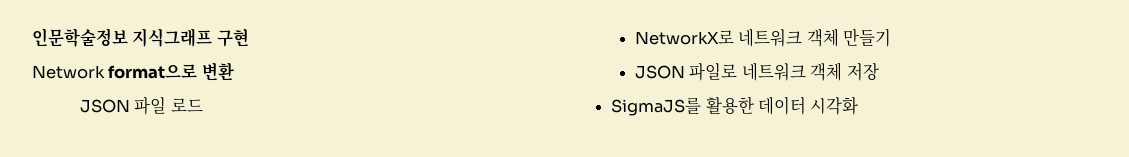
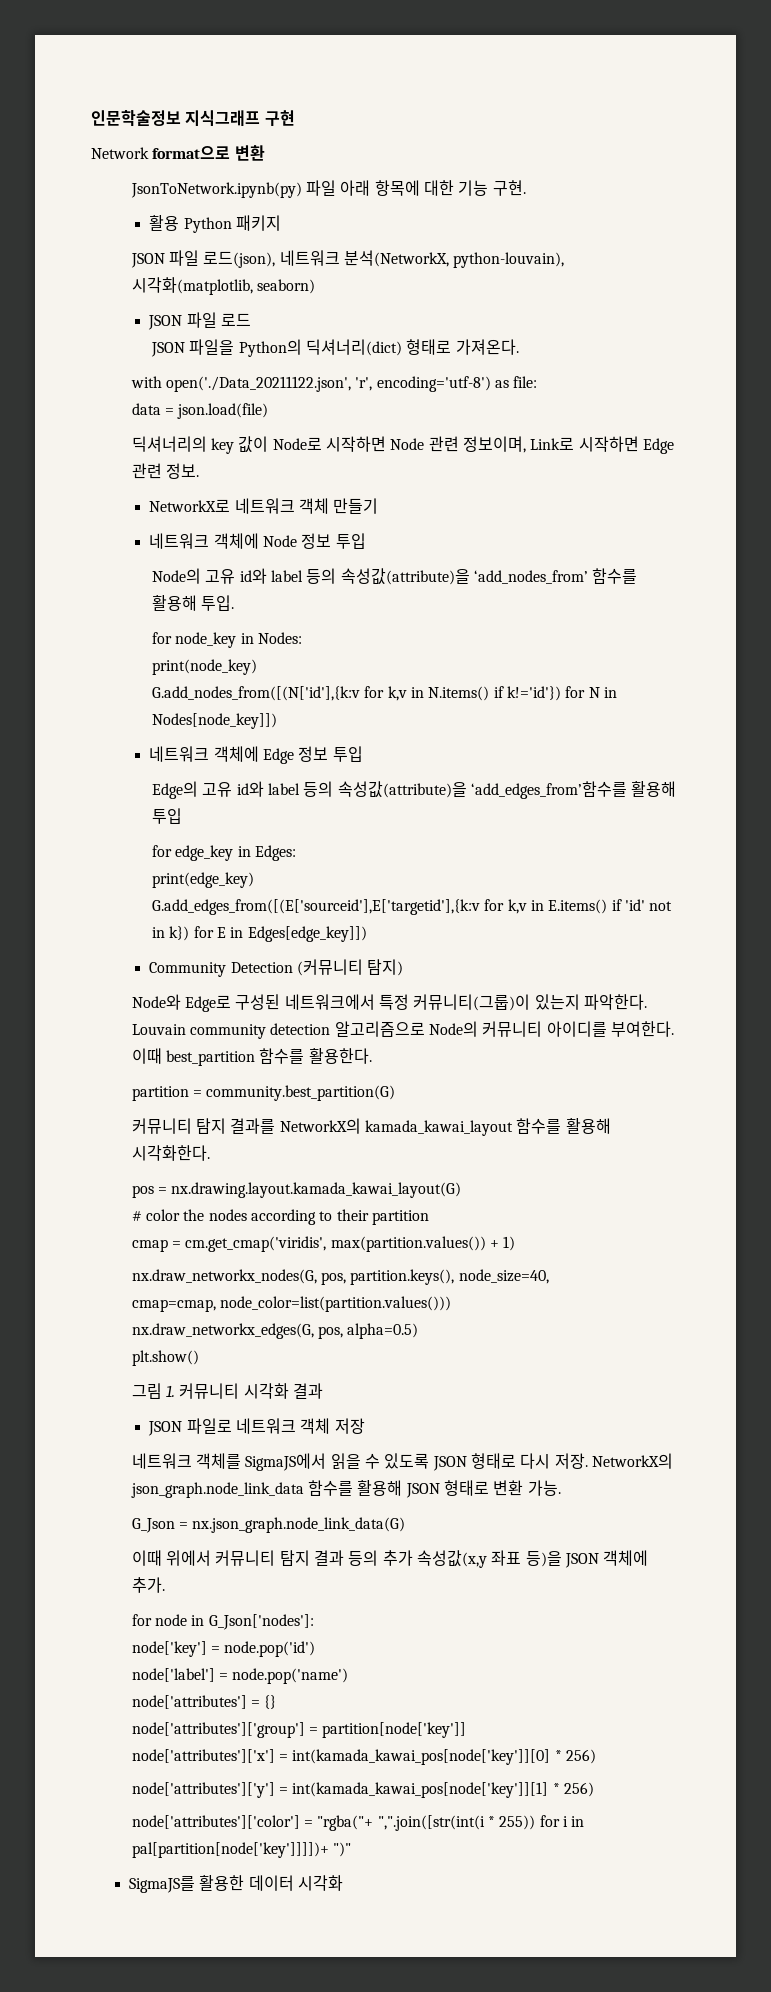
+ JsonToNetwork.ipynb(py) 파일 아래 항목에 대한 기능 구현.
+ 활용 Python 패키지
+ JSON 파일 로드(json), 네트워크 분석(NetworkX, python-louvain), 시각화(matplotlib, seaborn)
  JSON 파일 로드
+ JSON 파일을 Python의 딕셔너리(dict) 형태로 가져온다.
+ with open('./Data_20211122.json', 'r', encoding='utf-8') as file:
+ data = json.load(file)
+ 딕셔너리의 key 값이 Node로 시작하면 Node 관련 정보이며, Link로 시작하면 Edge 관련 정보.
  NetworkX로 네트워크 객체 만들기
+ 네트워크 객체에 Node 정보 투입
+ Node의 고유 id와 label 등의 속성값(attribute)을 ‘add_nodes_from’ 함수를 활용해 투입.
+ for node_key in Nodes:
+ print(node_key)
+ G.add_nodes_from([(N['id'],{k:v for k,v in N.items() if k!='id'}) for N in Nodes[node_key]])
+ 네트워크 객체에 Edge 정보 투입
+ Edge의 고유 id와 label 등의 속성값(attribute)을 ‘add_edges_from’함수를 활용해 투입
+ for edge_key in Edges:
+ print(edge_key)
+ G.add_edges_from([(E['sourceid'],E['targetid'],{k:v for k,v in E.items() if 'id' not in k}) for E in Edges[edge_key]])
+ Community Detection (커뮤니티 탐지)
+ Node와 Edge로 구성된 네트워크에서 특정 커뮤니티(그룹)이 있는지 파악한다. Louvain community detection 알고리즘으로 Node의 커뮤니티 아이디를 부여한다. 이때 best_partition 함수를 활용한다.
+ partition = community.best_partition(G)
+ 커뮤니티 탐지 결과를 NetworkX의 kamada_kawai_layout 함수를 활용해 시각화한다.
+ pos = nx.drawing.layout.kamada_kawai_layout(G)
+ # color the nodes according to their partition
+ cmap = cm.get_cmap('viridis', max(partition.values()) + 1)
+ nx.draw_networkx_nodes(G, pos, partition.keys(), node_size=40,
+ cmap=cmap, node_color=list(partition.values()))
+ nx.draw_networkx_edges(G, pos, alpha=0.5)
+ plt.show()
+ 그림 1. 커뮤니티 시각화 결과
+ 네트워크 객체를 SigmaJS에서 읽을 수 있도록 JSON 형태로 다시 저장. NetworkX의 json_graph.node_link_data 함수를 활용해 JSON 형태로 변환 가능.
+ G_Json = nx.json_graph.node_link_data(G)
+ 이때 위에서 커뮤니티 탐지 결과 등의 추가 속성값(x,y 좌표 등)을 JSON 객체에 추가.
+ for node in G_Json['nodes']:
+ node['key'] = node.pop('id')
+ node['label'] = node.pop('name')
+ node['attributes'] = {}
+ node['attributes']['group'] = partition[node['key']]
+ node['attributes']['x'] = int(kamada_kawai_pos[node['key']][0] * 256)
+ node['attributes']['y'] = int(kamada_kawai_pos[node['key']][1] * 256)
+ node['attributes']['color'] = "rgba("+ ",".join([str(int(i * 255)) for i in pal[partition[node['key']]]])+ ")"

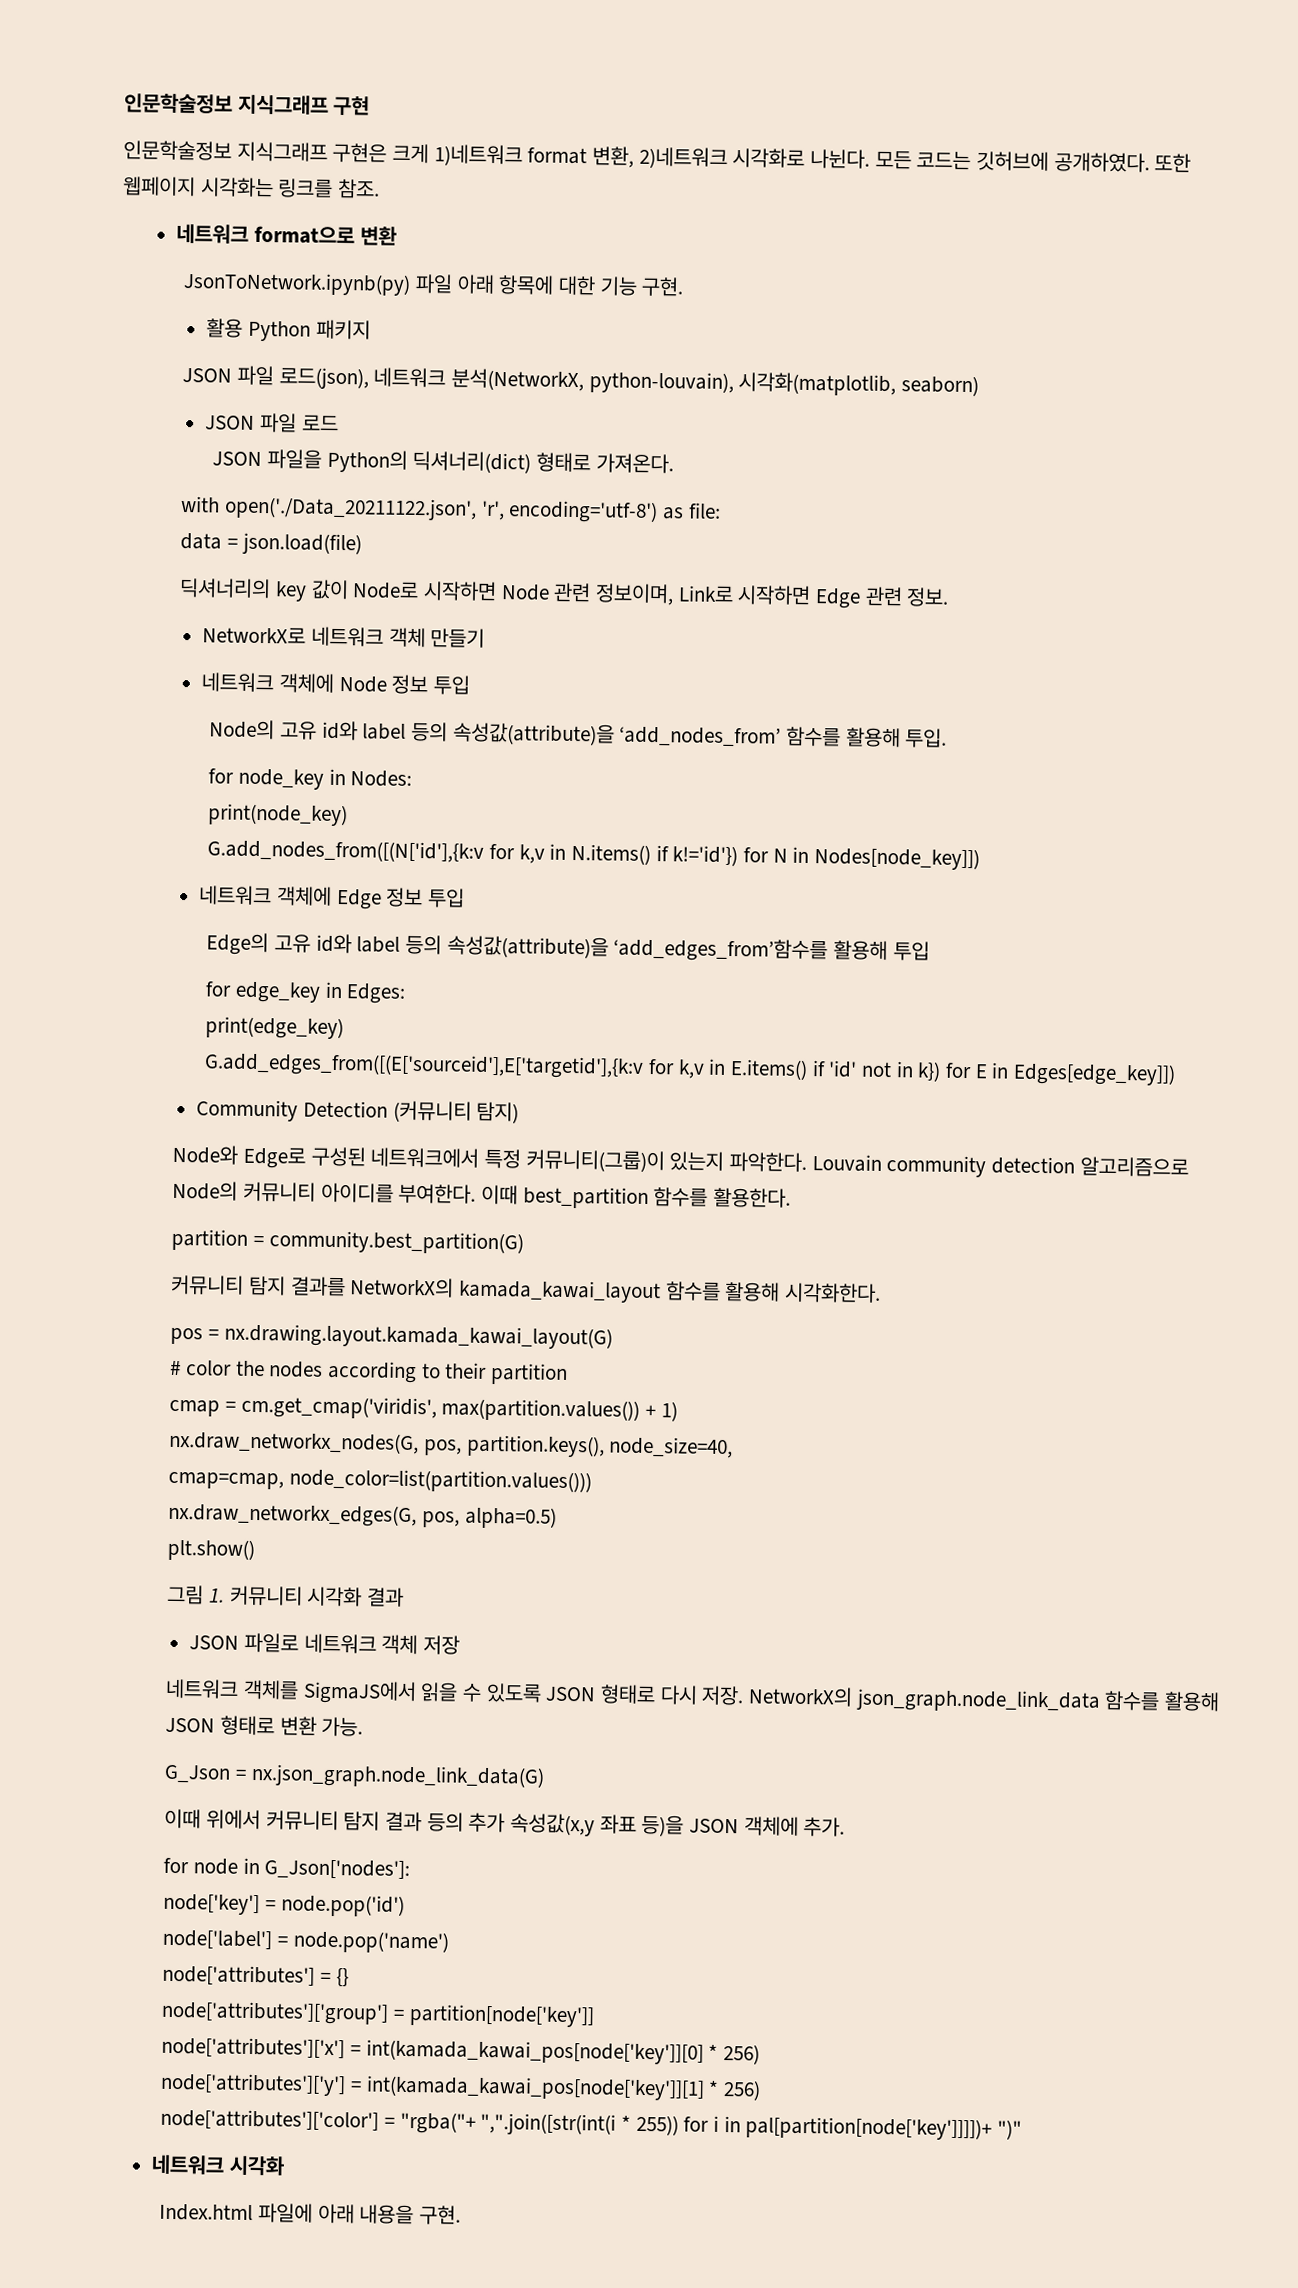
- Network format으로 변환
+ 인문학술정보 지식그래프 구현은 크게 1)네트워크 format 변환, 2)네트워크 시각화로 나뉜다. 모든 코드는 깃허브에 공개하였다. 또한 웹페이지 시각화는 링크를 참조.
+ 네트워크 format으로 변환
- SigmaJS를 활용한 데이터 시각화
+ 네트워크 시각화
+ Index.html 파일에 아래 내용을 구현.

